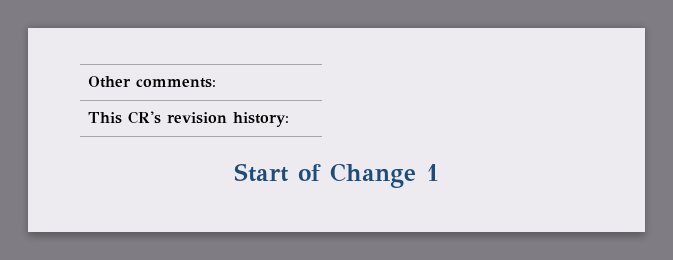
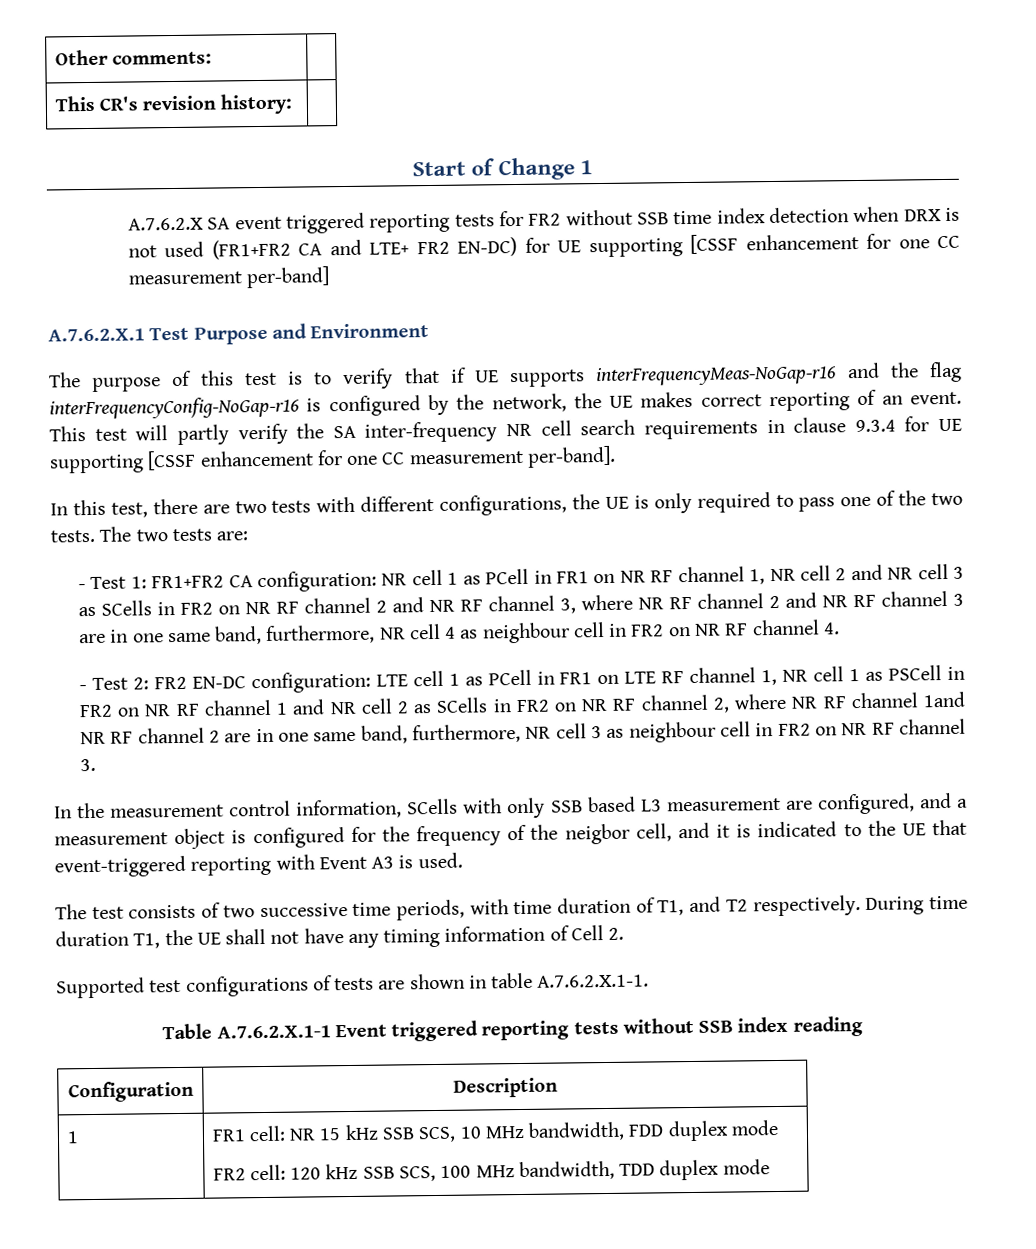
+ A.7.6.2.X SA event triggered reporting tests for FR2 without SSB time index detection when DRX is not used (FR1+FR2 CA and LTE+ FR2 EN-DC) for UE supporting [CSSF enhancement for one CC measurement per-band]
+ A.7.6.2.X.1 Test Purpose and Environment
+ The purpose of this test is to verify that if UE supports interFrequencyMeas-NoGap-r16 and the flag interFrequencyConfig-NoGap-r16 is configured by the network, the UE makes correct reporting of an event. This test will partly verify the SA inter-frequency NR cell search requirements in clause 9.3.4 for UE supporting [CSSF enhancement for one CC measurement per-band].
+ In this test, there are two tests with different configurations, the UE is only required to pass one of the two tests. The two tests are:
+ - Test 1: FR1+FR2 CA configuration: NR cell 1 as PCell in FR1 on NR RF channel 1, NR cell 2 and NR cell 3 as SCells in FR2 on NR RF channel 2 and NR RF channel 3, where NR RF channel 2 and NR RF channel 3 are in one same band, furthermore, NR cell 4 as neighbour cell in FR2 on NR RF channel 4.
+ - Test 2: FR2 EN-DC configuration: LTE cell 1 as PCell in FR1 on LTE RF channel 1, NR cell 1 as PSCell in FR2 on NR RF channel 1 and NR cell 2 as SCells in FR2 on NR RF channel 2, where NR RF channel 1and NR RF channel 2 are in one same band, furthermore, NR cell 3 as neighbour cell in FR2 on NR RF channel 3.
+ In the measurement control information, SCells with only SSB based L3 measurement are configured, and a measurement object is configured for the frequency of the neigbor cell, and it is indicated to the UE that event-triggered reporting with Event A3 is used.
+ The test consists of two successive time periods, with time duration of T1, and T2 respectively. During time duration T1, the UE shall not have any timing information of Cell 2.
+ Supported test configurations of tests are shown in table A.7.6.2.X.1-1.
+ Table A.7.6.2.X.1-1 Event triggered reporting tests without SSB index reading
+ Configuration | Description
+ 1 | FR1 cell: NR 15 kHz SSB SCS, 10 MHz bandwidth, FDD duplex mode
+ FR2 cell: 120 kHz SSB SCS, 100 MHz bandwidth, TDD duplex mode

